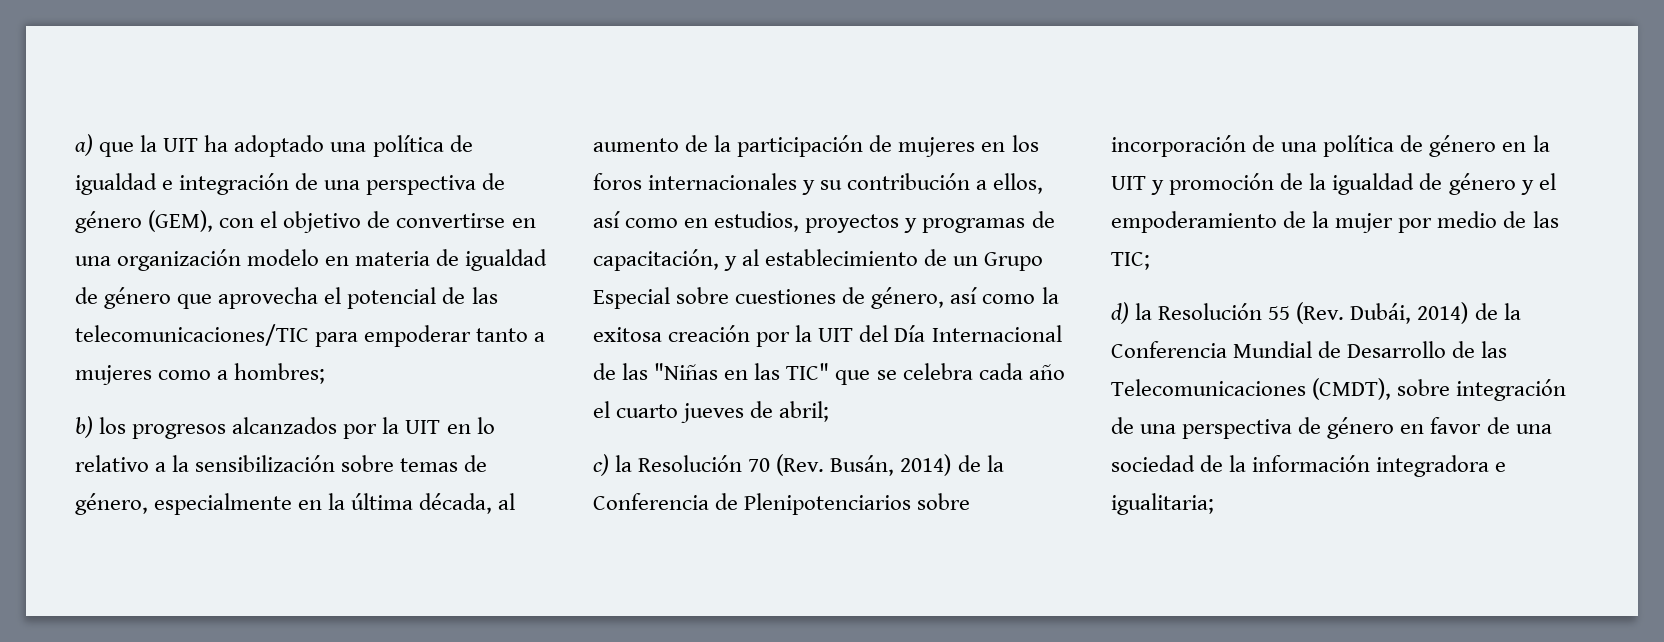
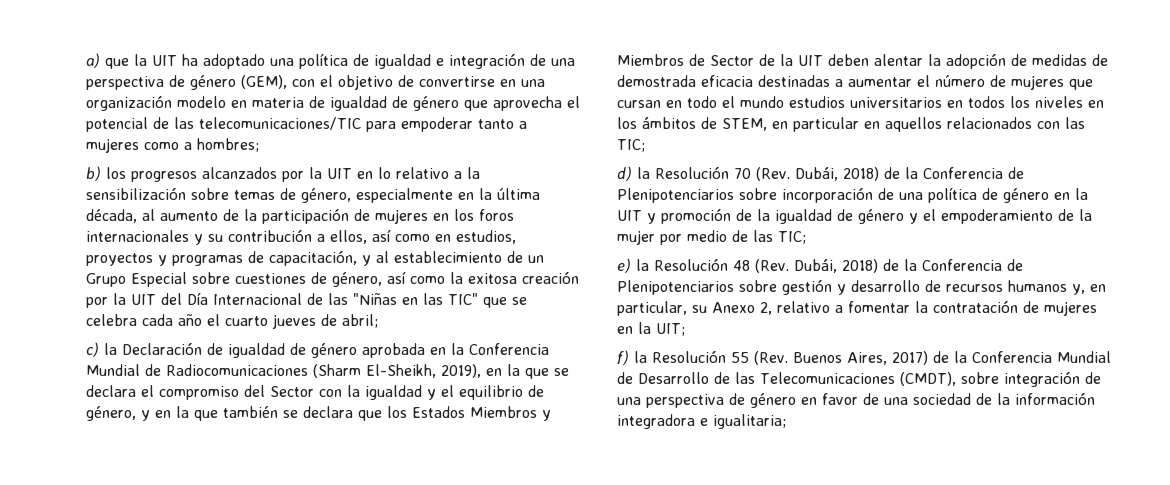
- c) la Resolución 70 (Rev. Busán, 2014) de la Conferencia de Plenipotenciarios sobre incorporación de una política de género en la UIT y promoción de la igualdad de género y el empoderamiento de la mujer por medio de las TIC;
+ c) la Declaración de igualdad de género aprobada en la Conferencia Mundial de Radiocomunicaciones (Sharm El-Sheikh, 2019), en la que se declara el compromiso del Sector con la igualdad y el equilibrio de género, y en la que también se declara que los Estados Miembros y Miembros de Sector de la UIT deben alentar la adopción de medidas de demostrada eficacia destinadas a aumentar el número de mujeres que cursan en todo el mundo estudios universitarios en todos los niveles en los ámbitos de STEM, en particular en aquellos relacionados con las TIC;
+ d) la Resolución 70 (Rev. Dubái, 2018) de la Conferencia de Plenipotenciarios sobre incorporación de una política de género en la UIT y promoción de la igualdad de género y el empoderamiento de la mujer por medio de las TIC;
- d) la Resolución 55 (Rev. Dubái, 2014) de la Conferencia Mundial de Desarrollo de las Telecomunicaciones (CMDT), sobre integración de una perspectiva de género en favor de una sociedad de la información integradora e igualitaria;
+ e) la Resolución 48 (Rev. Dubái, 2018) de la Conferencia de Plenipotenciarios sobre gestión y desarrollo de recursos humanos y, en particular, su Anexo 2, relativo a fomentar la contratación de mujeres en la UIT;
+ f) la Resolución 55 (Rev. Buenos Aires, 2017) de la Conferencia Mundial de Desarrollo de las Telecomunicaciones (CMDT), sobre integración de una perspectiva de género en favor de una sociedad de la información integradora e igualitaria;

